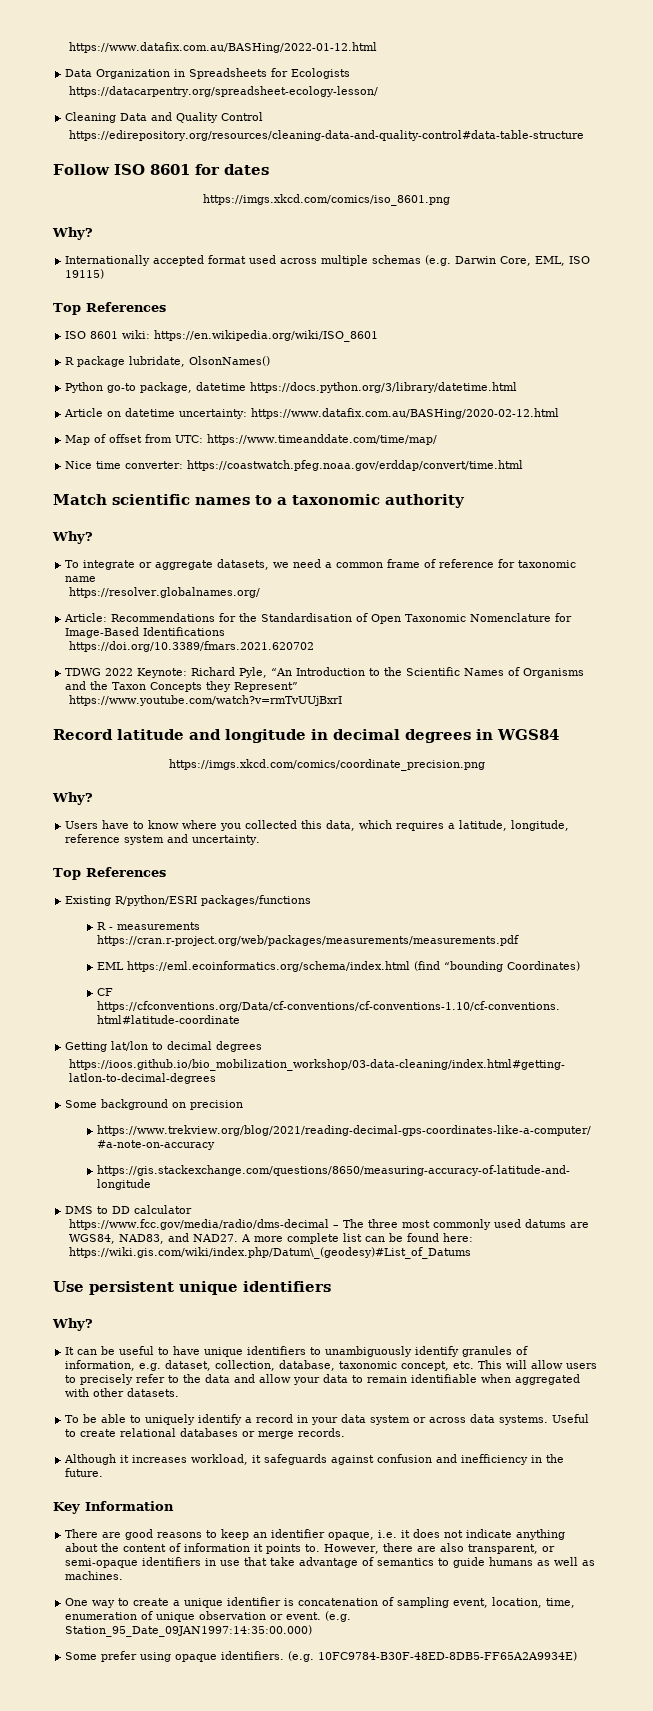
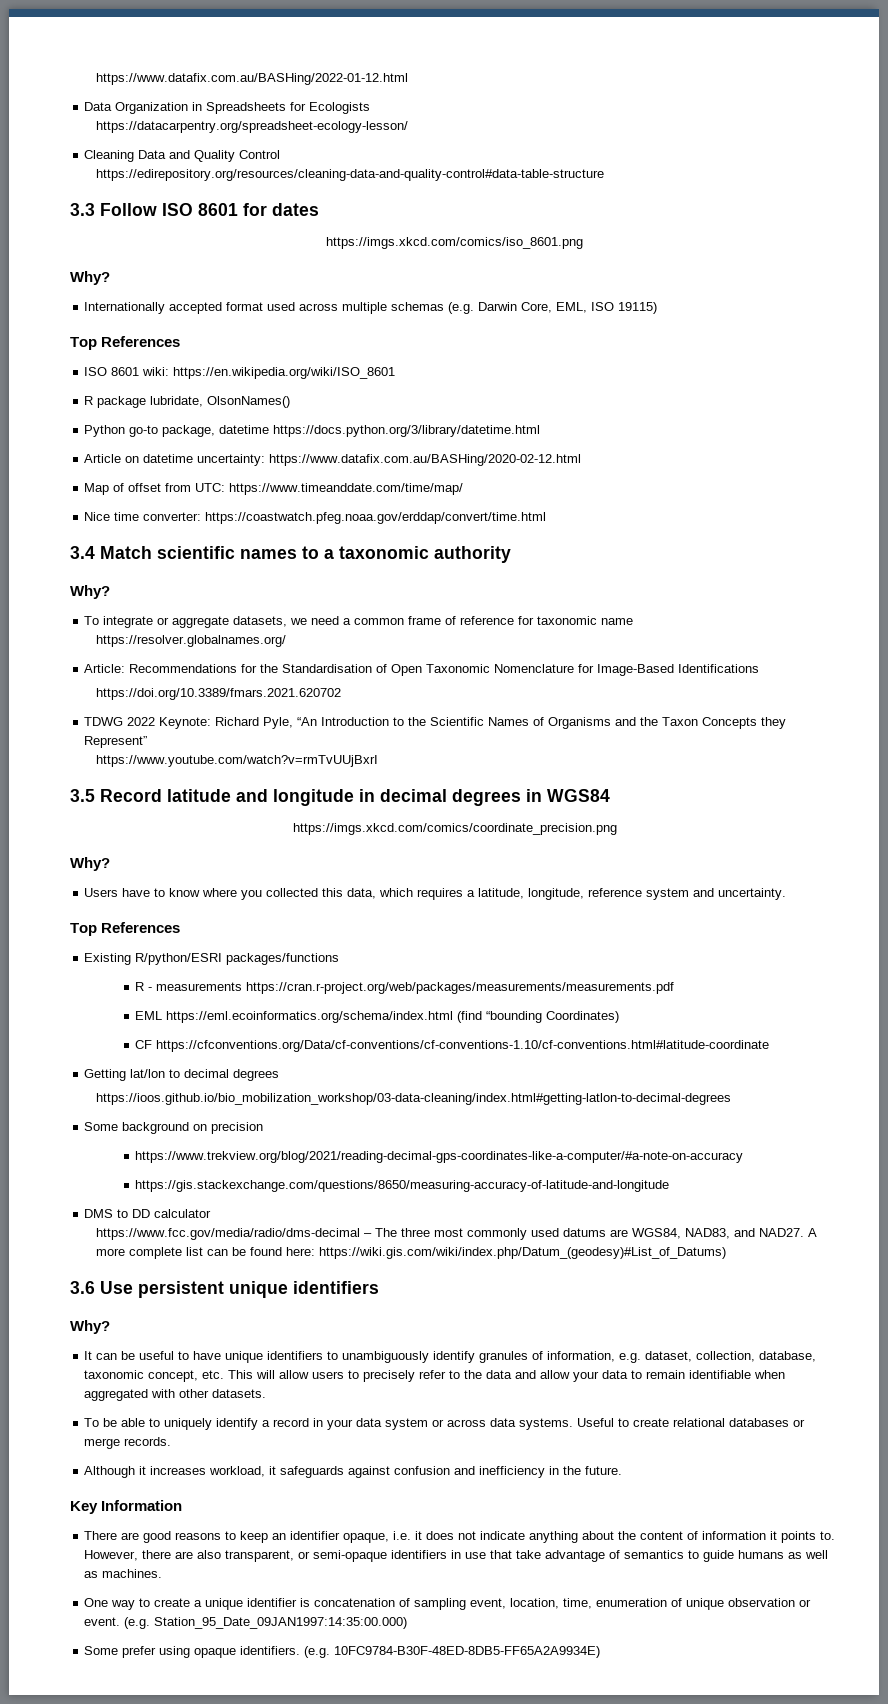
- Follow ISO 8601 for dates
+ 3.3 Follow ISO 8601 for dates
- Match scientific names to a taxonomic authority
+ 3.4 Match scientific names to a taxonomic authority
- Record latitude and longitude in decimal degrees in WGS84
+ 3.5 Record latitude and longitude in decimal degrees in WGS84
- A more complete list can be found here: https://wiki.gis.com/wiki/index.php/Datum\_(geodesy)#List_of_Datums
- Use persistent unique identifiers
+ A more complete list can be found here: https://wiki.gis.com/wiki/index.php/Datum_(geodesy)#List_of_Datums)
+ 3.6 Use persistent unique identifiers

